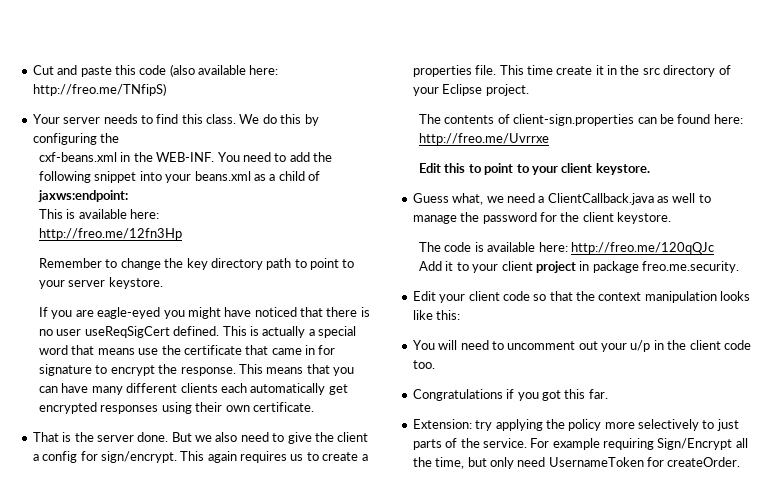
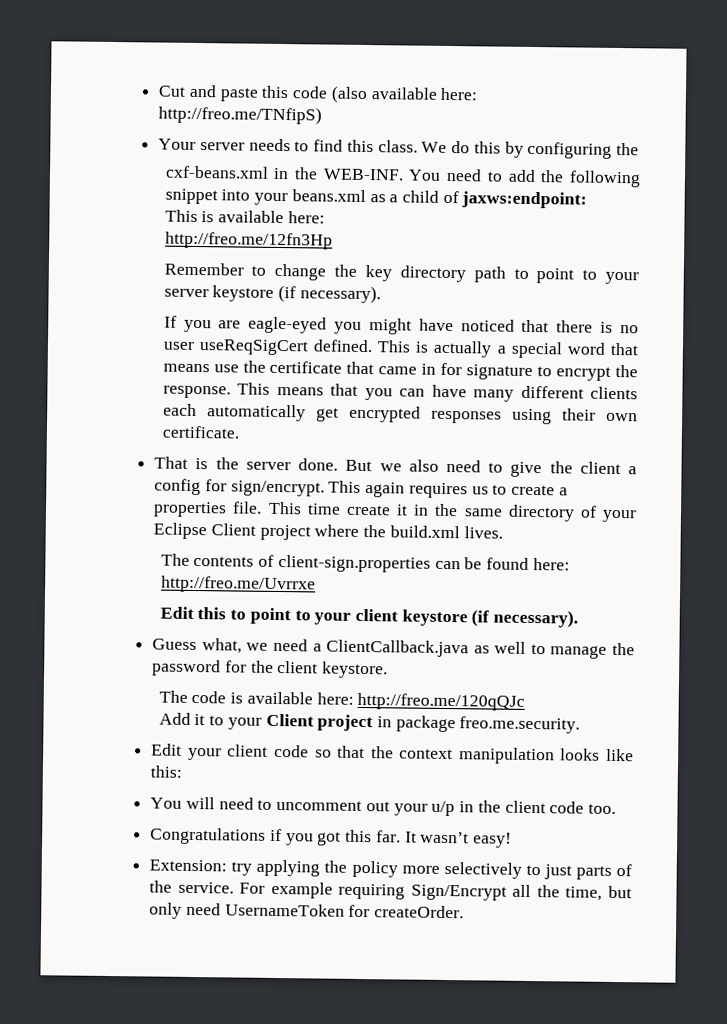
- Remember to change the key directory path to point to your server keystore.
+ Remember to change the key directory path to point to your server keystore (if necessary).
- This time create it in the src directory of your Eclipse project.
+ This time create it in the same directory of your Eclipse Client project where the build.xml lives.
- Edit this to point to your client keystore.
+ Edit this to point to your client keystore (if necessary).
- Add it to your client project in package freo.me.security.
+ Add it to your Client project in package freo.me.security.
+ It wasn’t easy!

